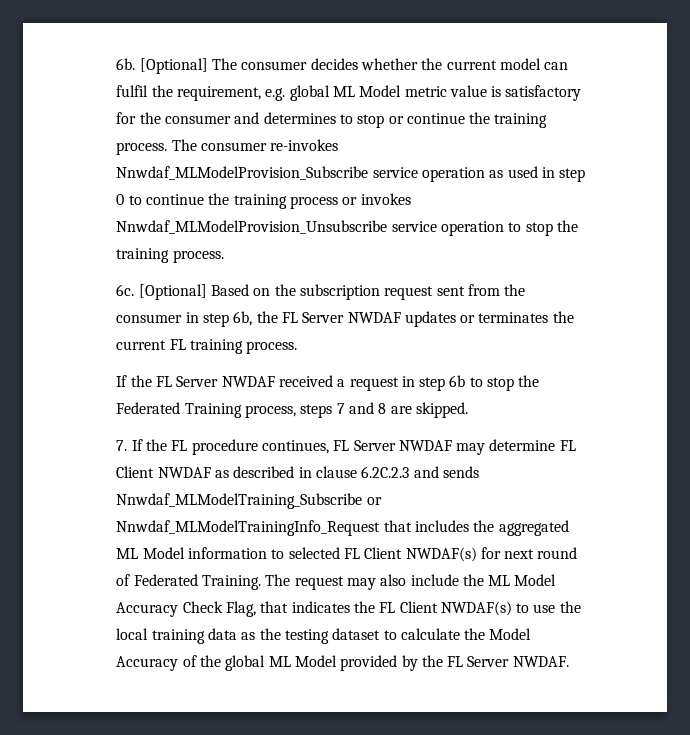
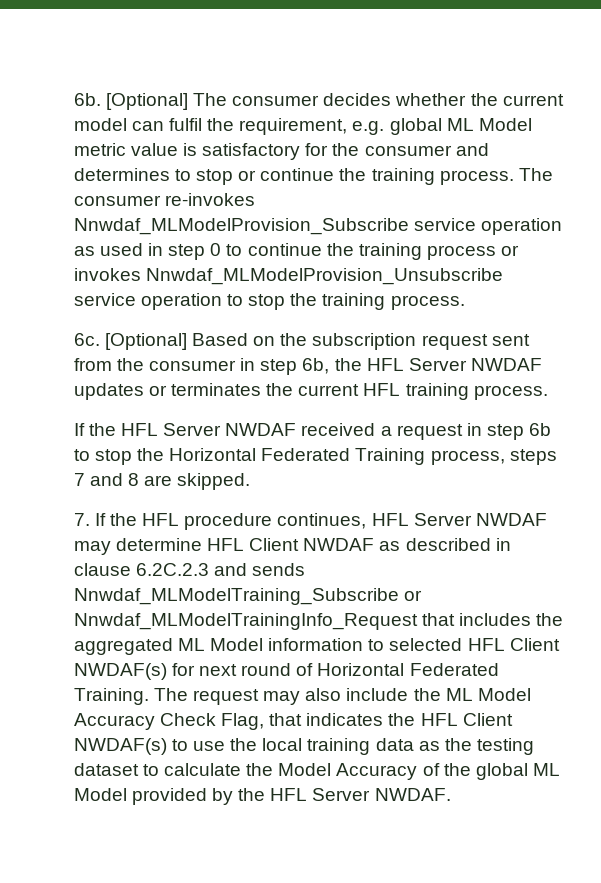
- [Optional] Based on the subscription request sent from the consumer in step 6b, the FL Server NWDAF updates or terminates the current FL training process.
+ [Optional] Based on the subscription request sent from the consumer in step 6b, the HFL Server NWDAF updates or terminates the current HFL training process.
- If the FL Server NWDAF received a request in step 6b to stop the Federated Training process, steps 7 and 8 are skipped.
+ If the HFL Server NWDAF received a request in step 6b to stop the Horizontal Federated Training process, steps 7 and 8 are skipped.
- 7. If the FL procedure continues, FL Server NWDAF may determine FL Client NWDAF as described in clause 6.2C.2.3 and sends Nnwdaf_MLModelTraining_Subscribe or Nnwdaf_MLModelTrainingInfo_Request that includes the aggregated ML Model information to selected FL Client NWDAF(s) for next round of Federated Training.
+ 7. If the HFL procedure continues, HFL Server NWDAF may determine HFL Client NWDAF as described in clause 6.2C.2.3 and sends Nnwdaf_MLModelTraining_Subscribe or Nnwdaf_MLModelTrainingInfo_Request that includes the aggregated ML Model information to selected HFL Client NWDAF(s) for next round of Horizontal Federated Training.
- The request may also include the ML Model Accuracy Check Flag, that indicates the FL Client NWDAF(s) to use the local training data as the testing dataset to calculate the Model Accuracy of the global ML Model provided by the FL Server NWDAF.
+ The request may also include the ML Model Accuracy Check Flag, that indicates the HFL Client NWDAF(s) to use the local training data as the testing dataset to calculate the Model Accuracy of the global ML Model provided by the HFL Server NWDAF.

